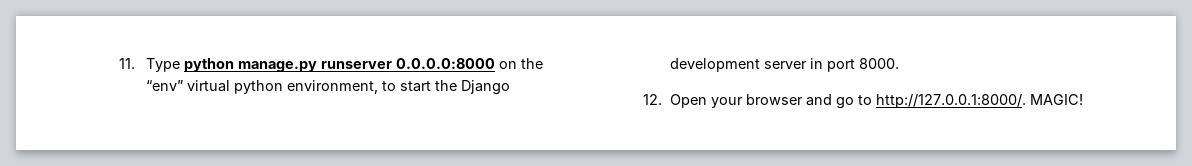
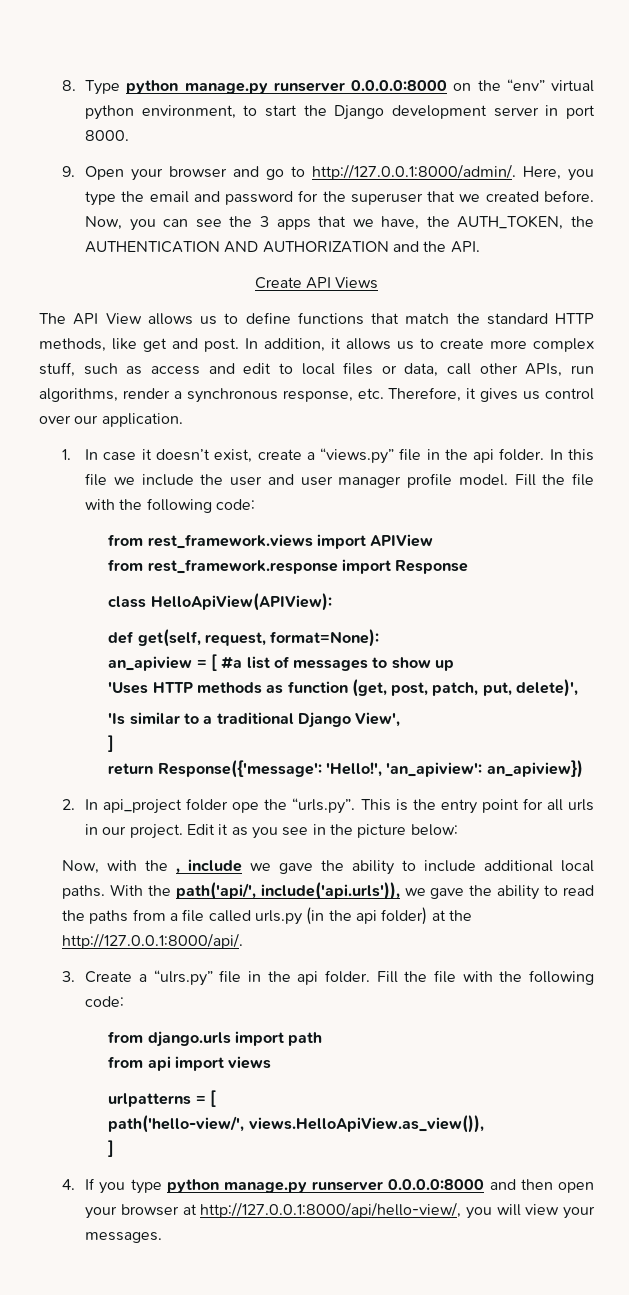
- 11. Type python manage.py runserver 0.0.0.0:8000 on the “env” virtual python environment, to start the Django development server in port 8000.
+ 8. Type python manage.py runserver 0.0.0.0:8000 on the “env” virtual python environment, to start the Django development server in port 8000.
- 12. Open your browser and go to http://127.0.0.1:8000/. MAGIC!
+ 9. Open your browser and go to http://127.0.0.1:8000/admin/. Here, you type the email and password for the superuser that we created before. Now, you can see the 3 apps that we have, the AUTH_TOKEN, the AUTHENTICATION AND AUTHORIZATION and the API.
+ Create API Views
+ The API View allows us to define functions that match the standard HTTP methods, like get and post. In addition, it allows us to create more complex stuff, such as access and edit to local files or data, call other APIs, run algorithms, render a synchronous response, etc. Therefore, it gives us control over our application.
+ 1. In case it doesn’t exist, create a “views.py” file in the api folder. In this file we include the user and user manager profile model. Fill the file with the following code:
+ from rest_framework.views import APIView
+ from rest_framework.response import Response
+ class HelloApiView(APIView):
+ def get(self, request, format=None):
+ an_apiview = [ #a list of messages to show up
+ 'Uses HTTP methods as function (get, post, patch, put, delete)',
+ 'Is similar to a traditional Django View',
+ ]
+ return Response({'message': 'Hello!', 'an_apiview': an_apiview})
+ 2. In api_project folder ope the “urls.py”. This is the entry point for all urls in our project. Edit it as you see in the picture below:
+ Now, with the , include we gave the ability to include additional local paths. With the path('api/', include('api.urls')), we gave the ability to read the paths from a file called urls.py (in the api folder) at the http://127.0.0.1:8000/api/.
+ 3. Create a “ulrs.py” file in the api folder. Fill the file with the following code:
+ from django.urls import path
+ from api import views
+ urlpatterns = [
+ path('hello-view/', views.HelloApiView.as_view()),
+ ]
+ 4. If you type python manage.py runserver 0.0.0.0:8000 and then open your browser at http://127.0.0.1:8000/api/hello-view/, you will view your messages.

